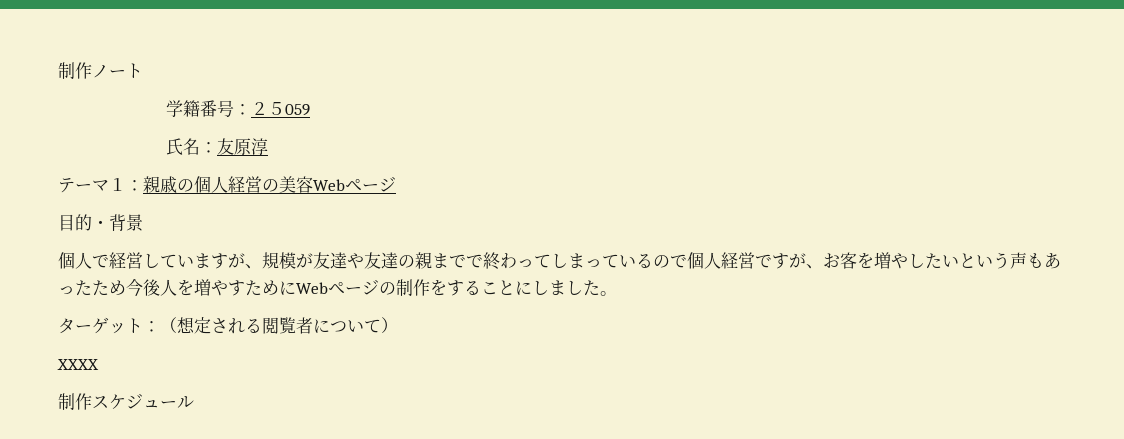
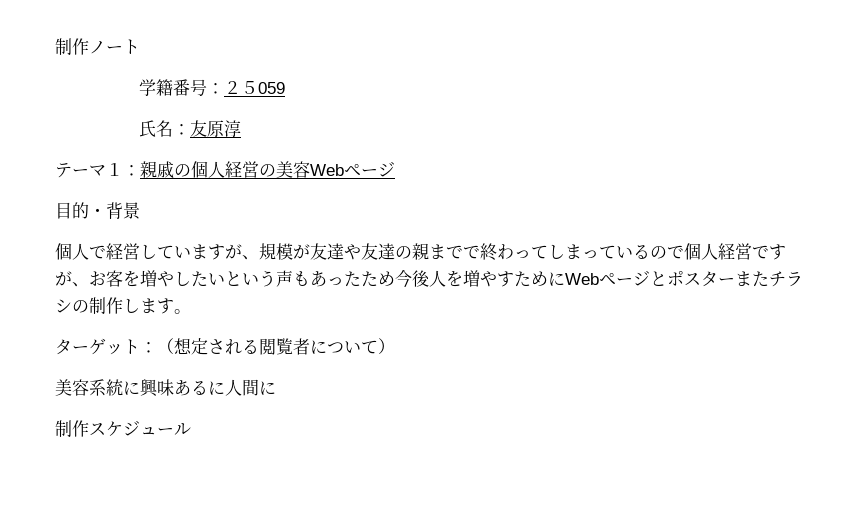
- 個人で経営していますが、規模が友達や友達の親までで終わってしまっているので個人経営ですが、お客を増やしたいという声もあったため今後人を増やすためにWebページの制作をすることにしました。
+ 個人で経営していますが、規模が友達や友達の親までで終わってしまっているので個人経営ですが、お客を増やしたいという声もあったため今後人を増やすためにWebページとポスターまたチラシの制作します。
- XXXX
+ 美容系統に興味あるに人間に

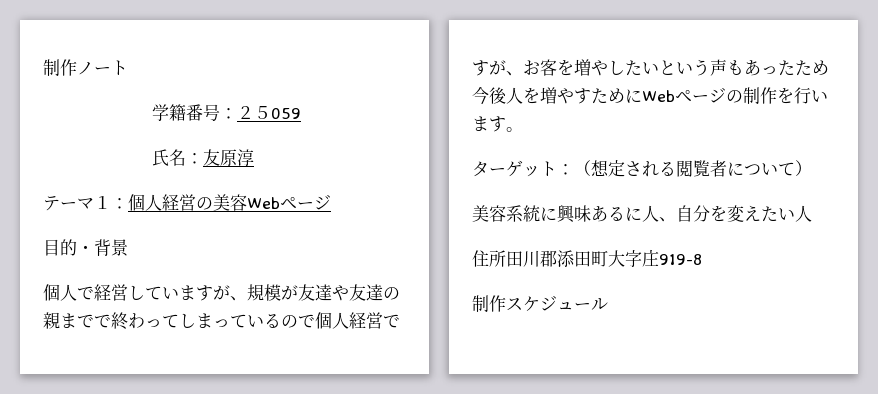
- テーマ１：親戚の個人経営の美容Webページ
+ テーマ１：個人経営の美容Webページ
- 個人で経営していますが、規模が友達や友達の親までで終わってしまっているので個人経営ですが、お客を増やしたいという声もあったため今後人を増やすためにWebページとポスターまたチラシの制作します。
+ 個人で経営していますが、規模が友達や友達の親までで終わってしまっているので個人経営ですが、お客を増やしたいという声もあったため今後人を増やすためにWebページの制作を行います。
- 美容系統に興味あるに人間に
+ 美容系統に興味あるに人、自分を変えたい人
+ 住所田川郡添田町大字庄919-8

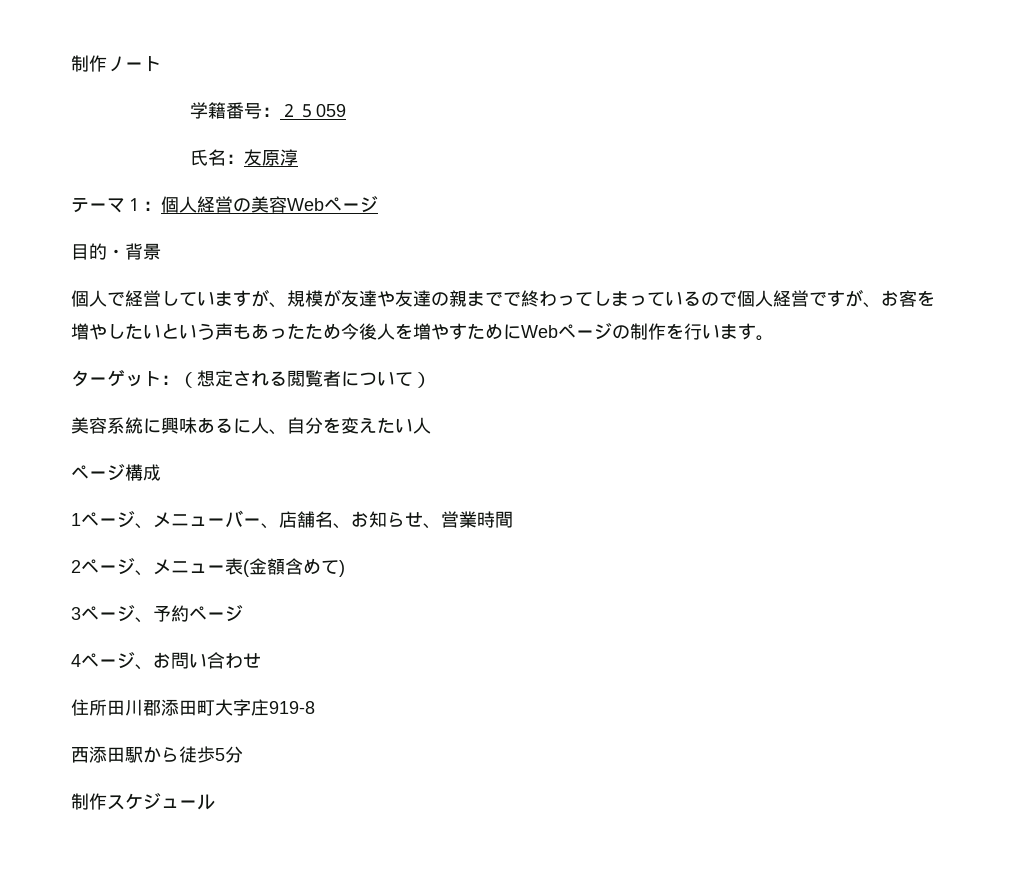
+ ページ構成
+ 1ページ、メニューバー、店舗名、お知らせ、営業時間
+ 2ページ、メニュー表(金額含めて)
+ 3ページ、予約ページ
+ 4ページ、お問い合わせ
+ 西添田駅から徒歩5分

